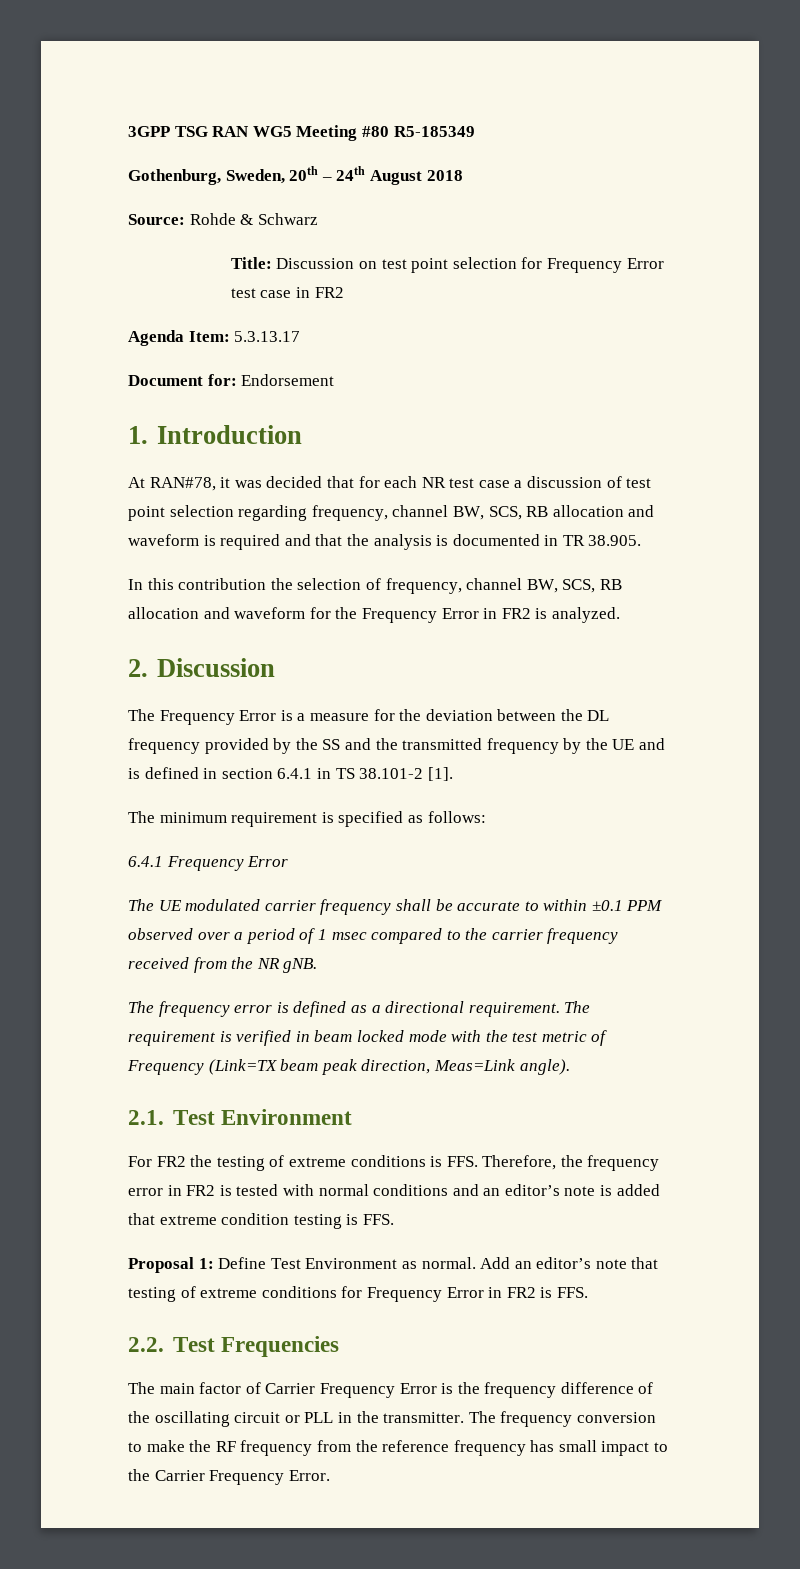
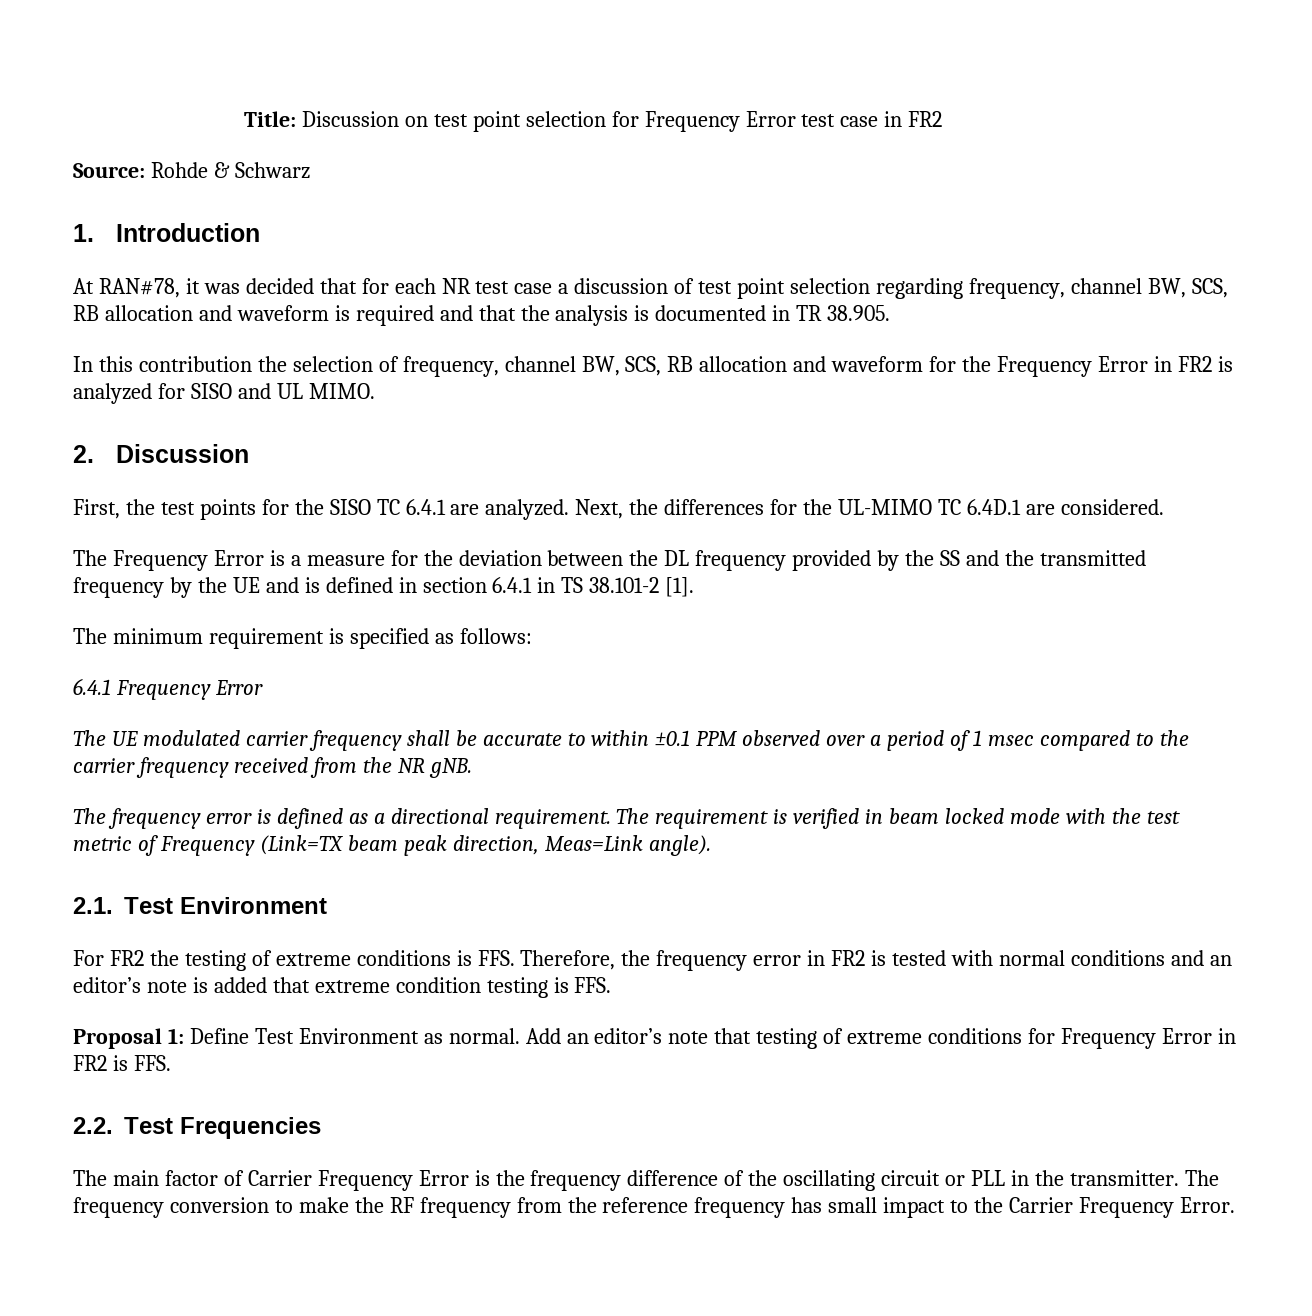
- 3GPP TSG RAN WG5 Meeting #80 R5-185349
- Gothenburg, Sweden, 20th – 24th August 2018
- Source: Rohde & Schwarz
- Agenda Item: 5.3.13.17
- Document for: Endorsement
+ Source: Rohde & Schwarz
- In this contribution the selection of frequency, channel BW, SCS, RB allocation and waveform for the Frequency Error in FR2 is analyzed.
+ In this contribution the selection of frequency, channel BW, SCS, RB allocation and waveform for the Frequency Error in FR2 is analyzed for SISO and UL MIMO.
  2. Discussion
+ First, the test points for the SISO TC 6.4.1 are analyzed. Next, the differences for the UL-MIMO TC 6.4D.1 are considered.

